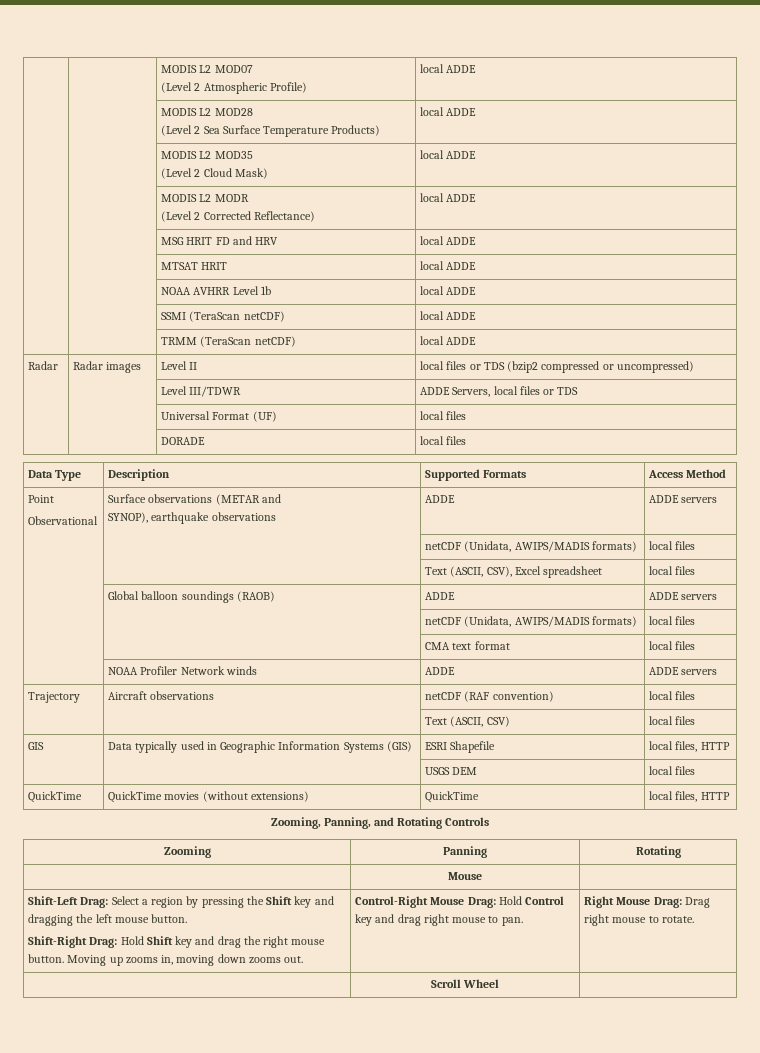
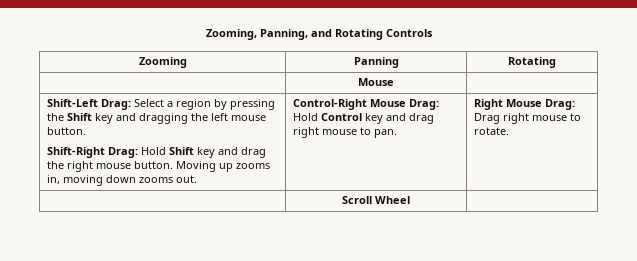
- | | MODIS L2 MOD07
- (Level 2 Atmospheric Profile) | local ADDE
- | | MODIS L2 MOD28
- (Level 2 Sea Surface Temperature Products) | local ADDE
- | | MODIS L2 MOD35
- (Level 2 Cloud Mask) | local ADDE
- | | MODIS L2 MODR
- (Level 2 Corrected Reflectance) | local ADDE
- | | MSG HRIT FD and HRV | local ADDE
- | | MTSAT HRIT | local ADDE
- | | NOAA AVHRR Level 1b | local ADDE
- | | SSMI (TeraScan netCDF) | local ADDE
- | | TRMM (TeraScan netCDF) | local ADDE
- Radar | Radar images | Level II | local files or TDS (bzip2 compressed or uncompressed)
- | | Level III/TDWR | ADDE Servers, local files or TDS
- | | Universal Format (UF) | local files
- | | DORADE | local files
- Data Type | Description | Supported Formats | Access Method
- Point
- Observational | Surface observations (METAR and
- SYNOP), earthquake observations | ADDE | ADDE servers
- | | netCDF (Unidata, AWIPS/MADIS formats) | local files
- | | Text (ASCII, CSV), Excel spreadsheet | local files
- | Global balloon soundings (RAOB) | ADDE | ADDE servers
- | | netCDF (Unidata, AWIPS/MADIS formats) | local files
- | | CMA text format | local files
- | NOAA Profiler Network winds | ADDE | ADDE servers
- Trajectory | Aircraft observations | netCDF (RAF convention) | local files
- | | Text (ASCII, CSV) | local files
- GIS | Data typically used in Geographic Information Systems (GIS) | ESRI Shapefile | local files, HTTP
- | | USGS DEM | local files
- QuickTime | QuickTime movies (without extensions) | QuickTime | local files, HTTP

